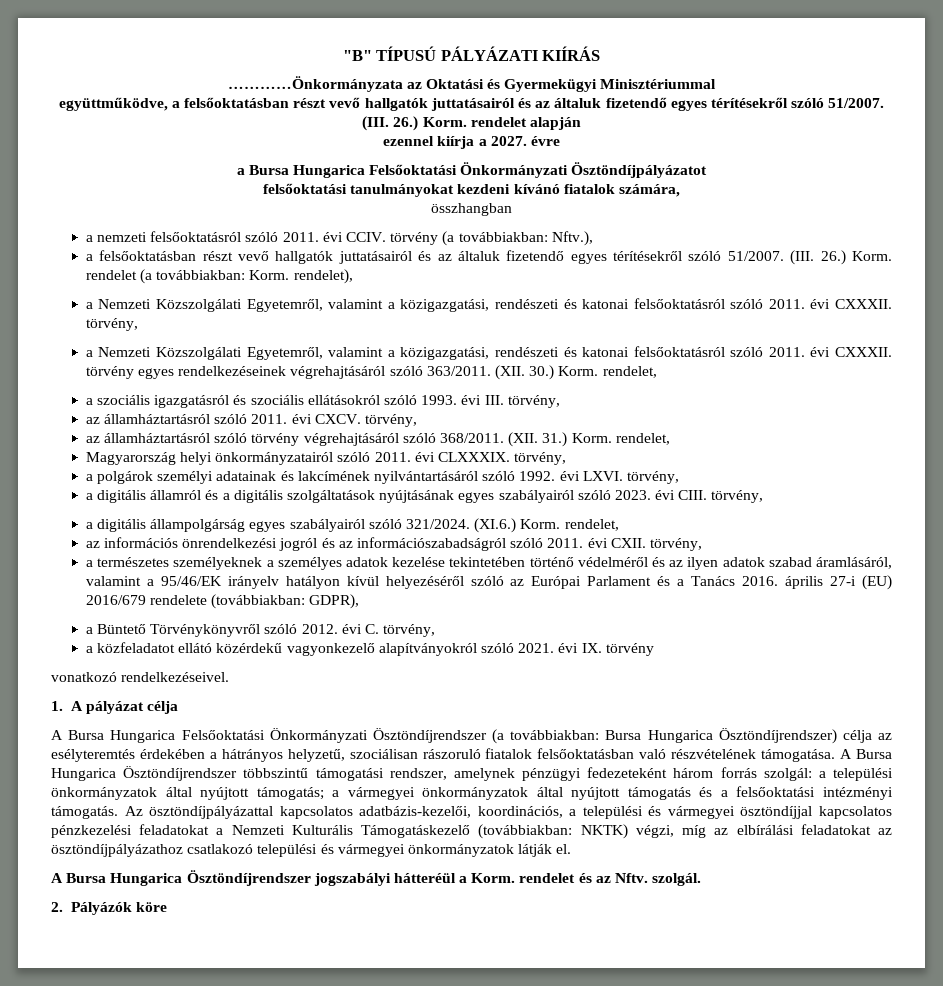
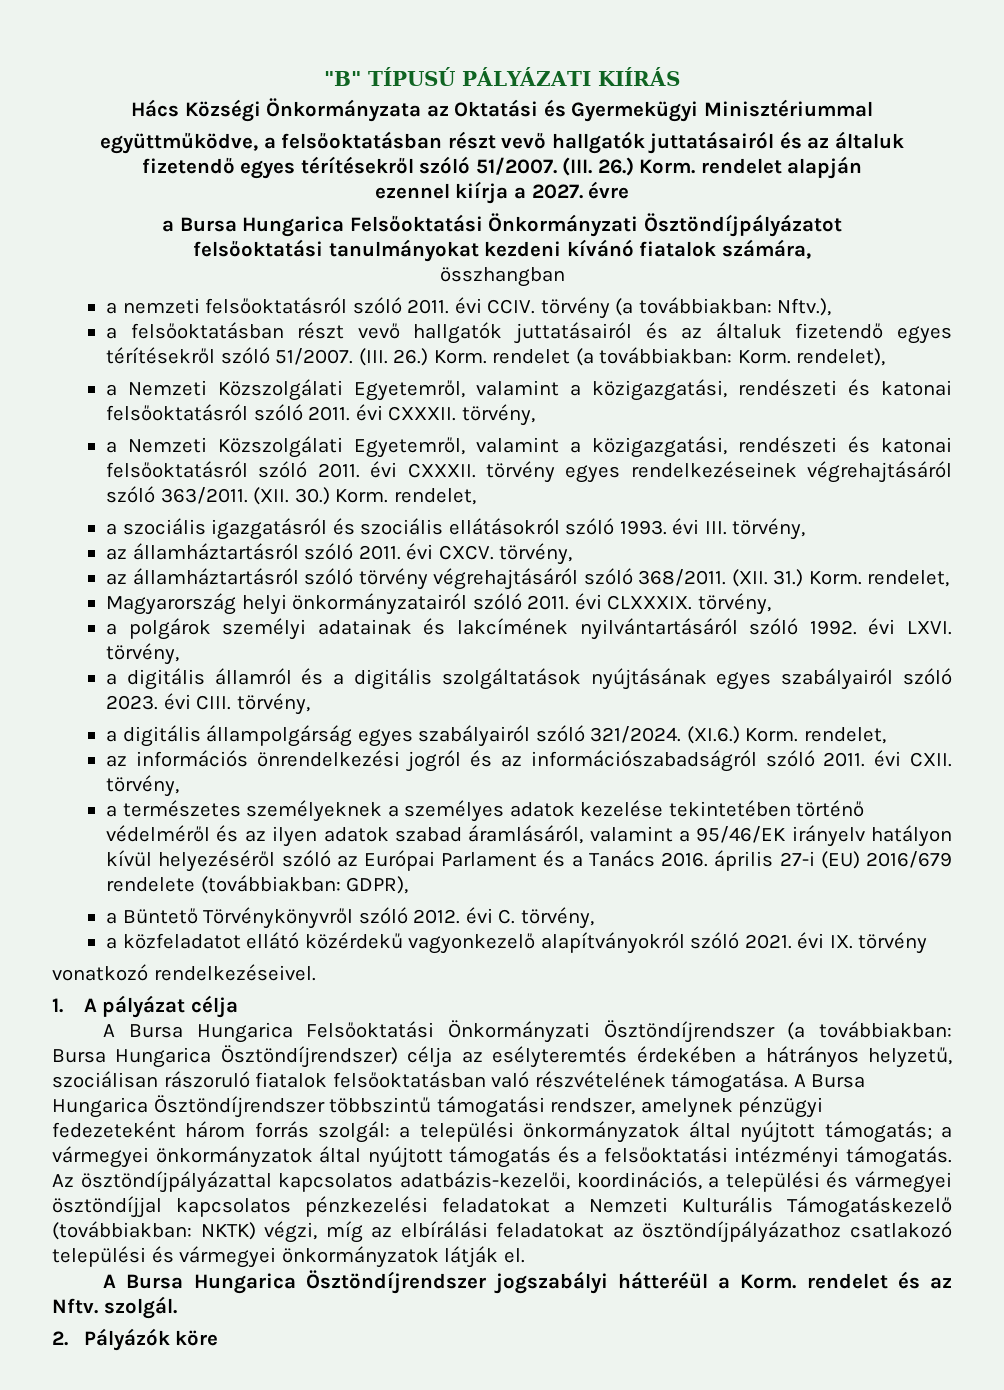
- …………Önkormányzata az Oktatási és Gyermekügyi Minisztériummal
+ Hács Községi Önkormányzata az Oktatási és Gyermekügyi Minisztériummal

